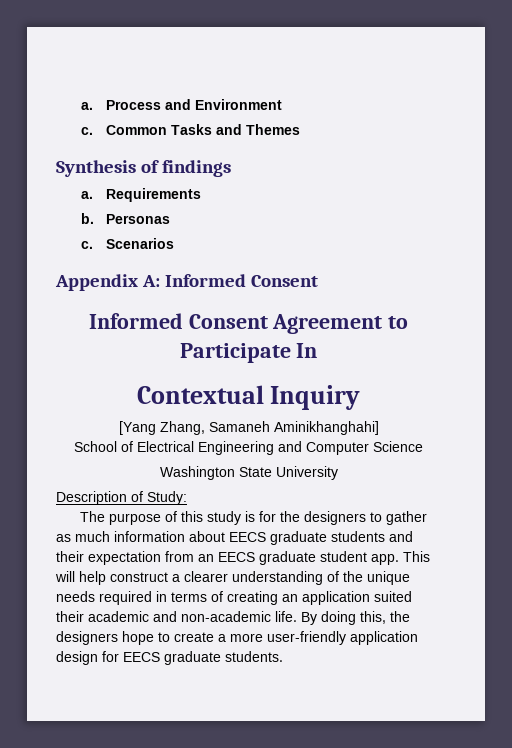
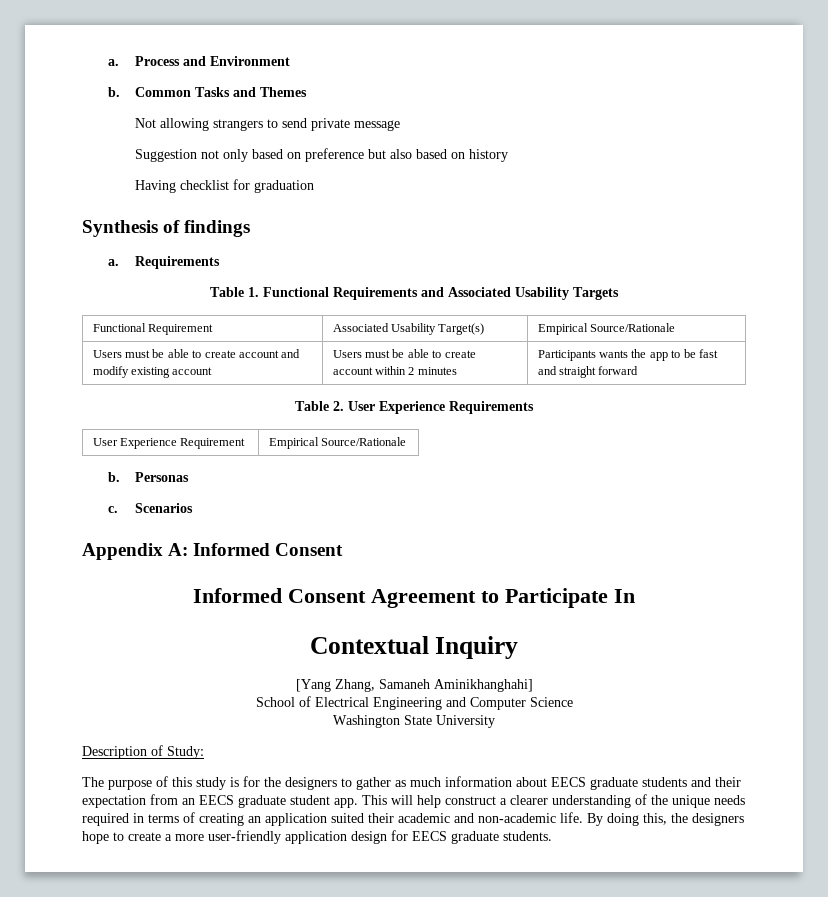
  Process and Environment
- c.
+ b.
+ Not allowing strangers to send private message
+ Suggestion not only based on preference but also based on history
+ Having checklist for graduation
+ Table 1. Functional Requirements and Associated Usability Targets
+ Functional Requirement | Associated Usability Target(s) | Empirical Source/Rationale
+ Users must be able to create account and modify existing account | Users must be able to create account within 2 minutes | Participants wants the app to be fast and straight forward
+ Table 2. User Experience Requirements
+ User Experience Requirement | Empirical Source/Rationale

